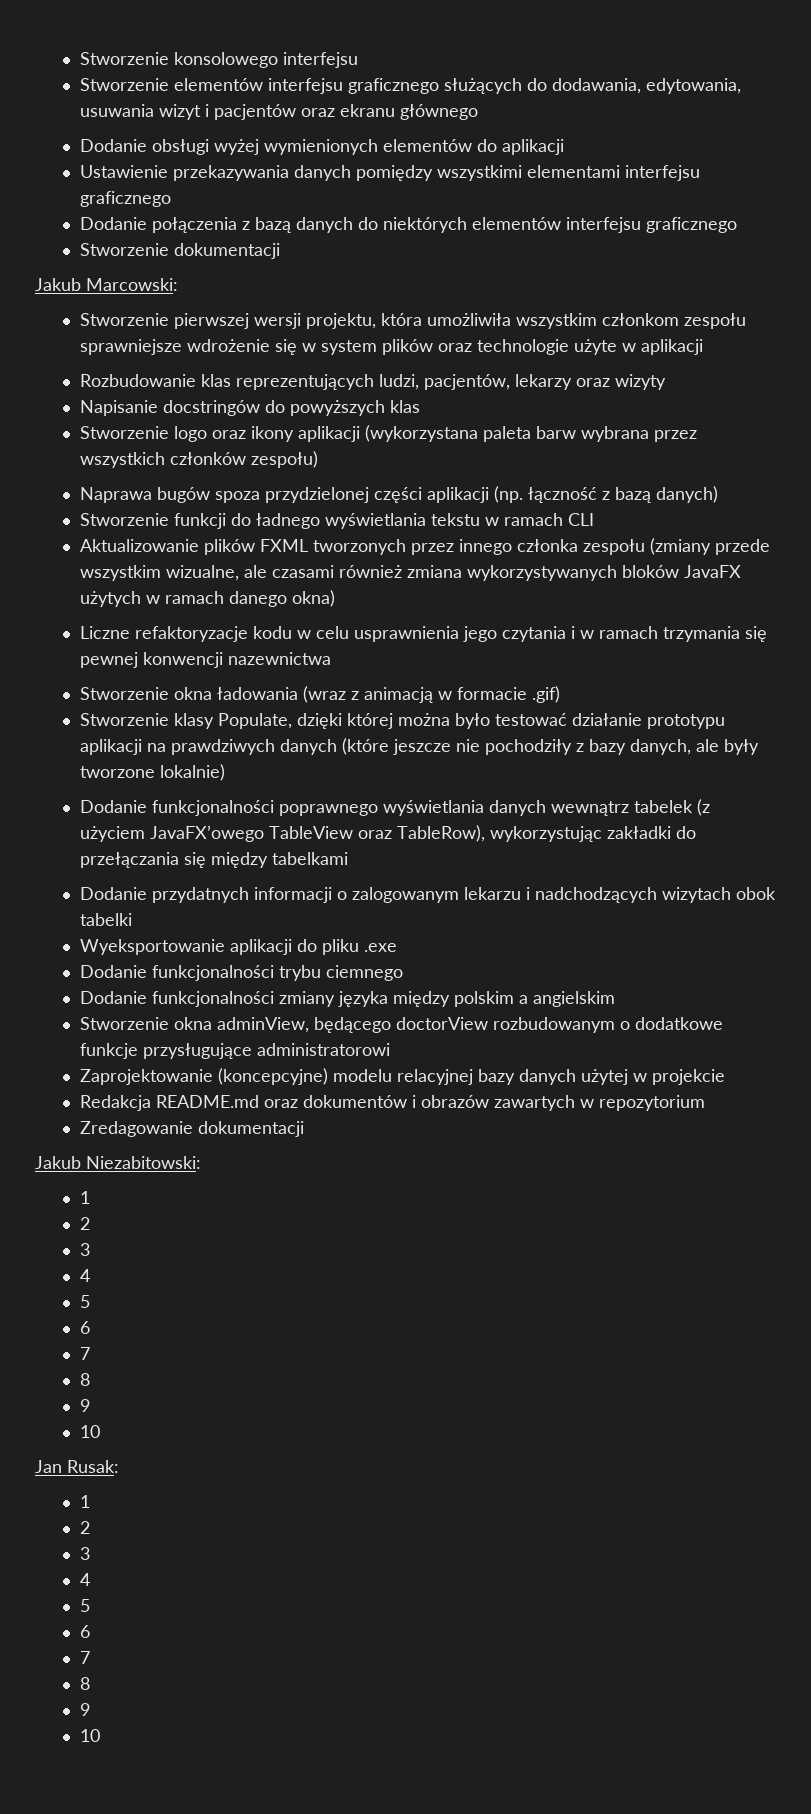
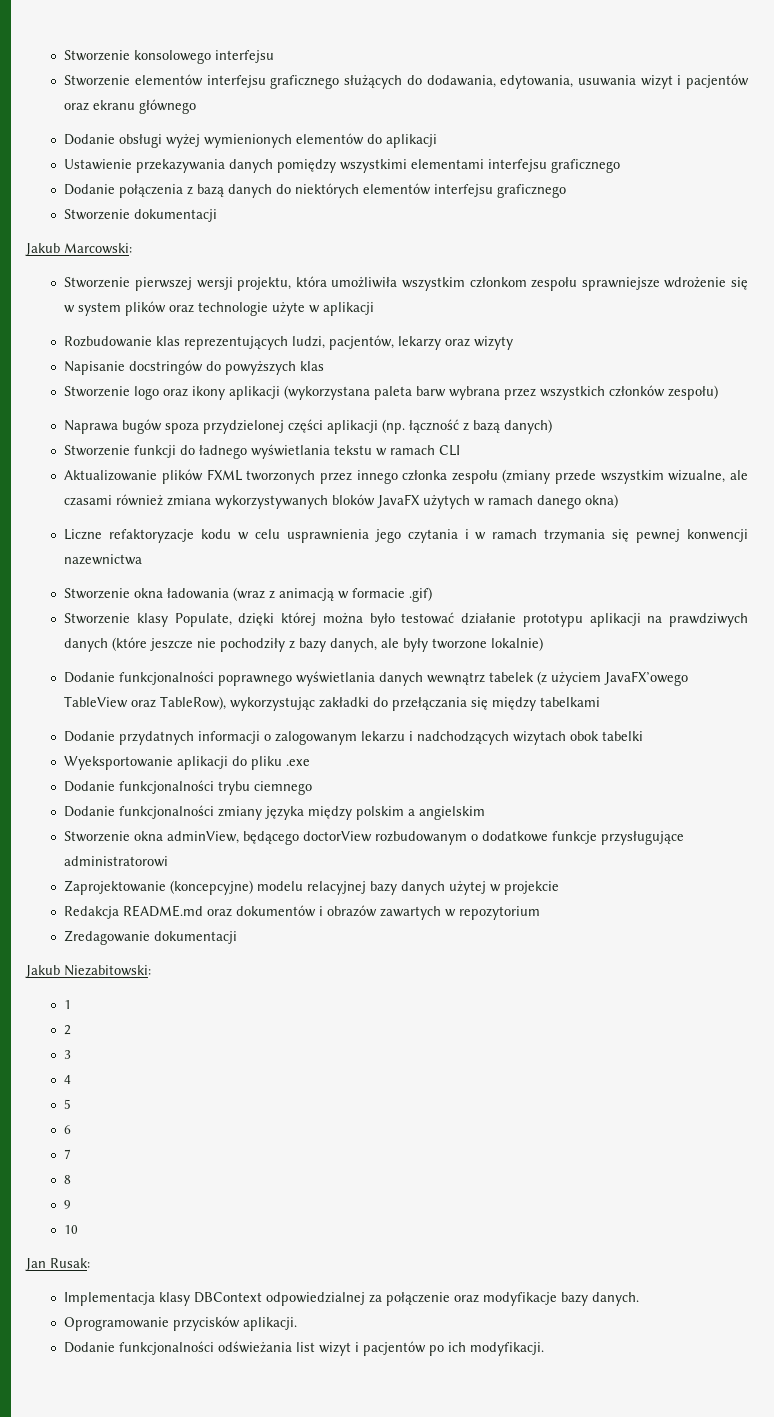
  Jan Rusak:
- 1
- 2
- 3
- 4
- 5
- 6
- 7
- 8
- 9
- 10
+ Implementacja klasy DBContext odpowiedzialnej za połączenie oraz modyfikacje bazy danych.
+ Oprogramowanie przycisków aplikacji.
+ Dodanie funkcjonalności odświeżania list wizyt i pacjentów po ich modyfikacji.

